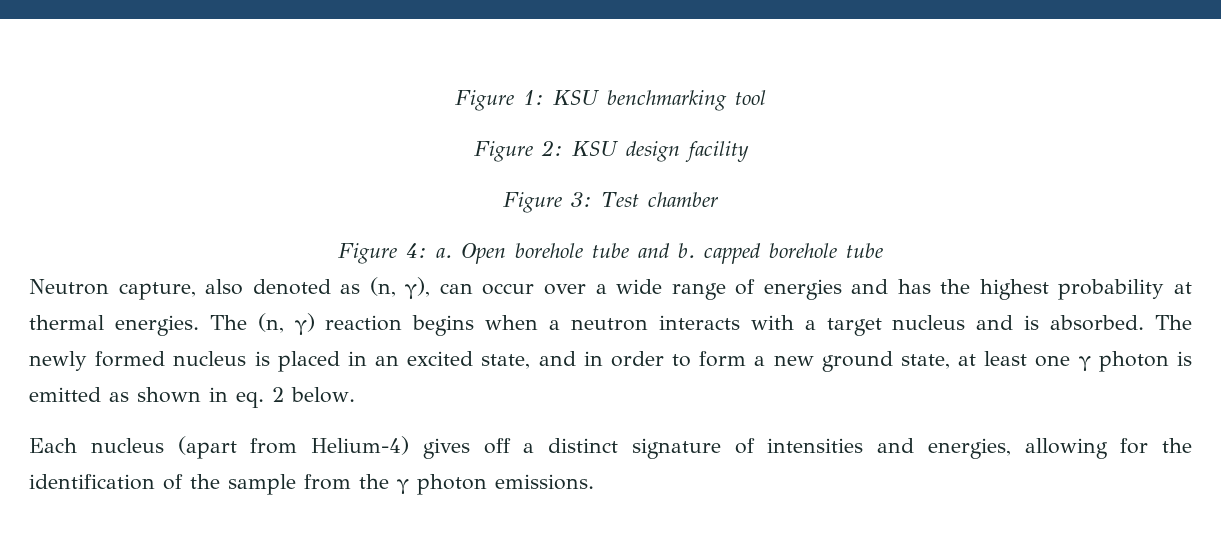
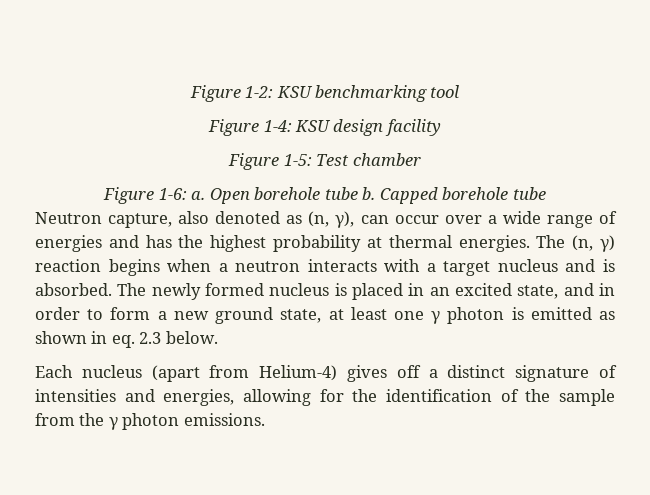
- Figure 1: KSU benchmarking tool
+ Figure 1-2: KSU benchmarking tool
- Figure 2: KSU design facility
+ Figure 1-4: KSU design facility
- Figure 3: Test chamber
+ Figure 1-5: Test chamber
- Figure 4: a.
+ Figure 1-6: a.
- Open borehole tube and b. capped borehole tube
+ Open borehole tube b. Capped borehole tube
- 2 below.
+ 2.3 below.

